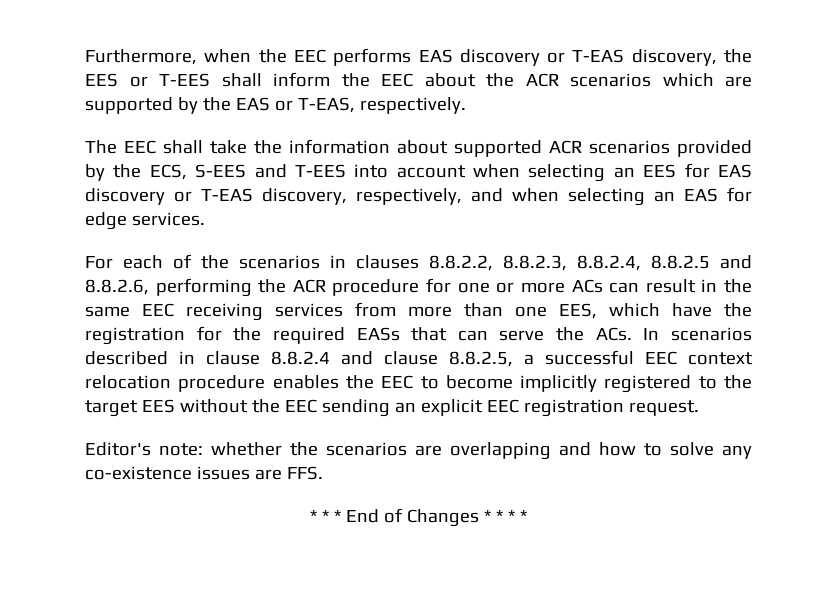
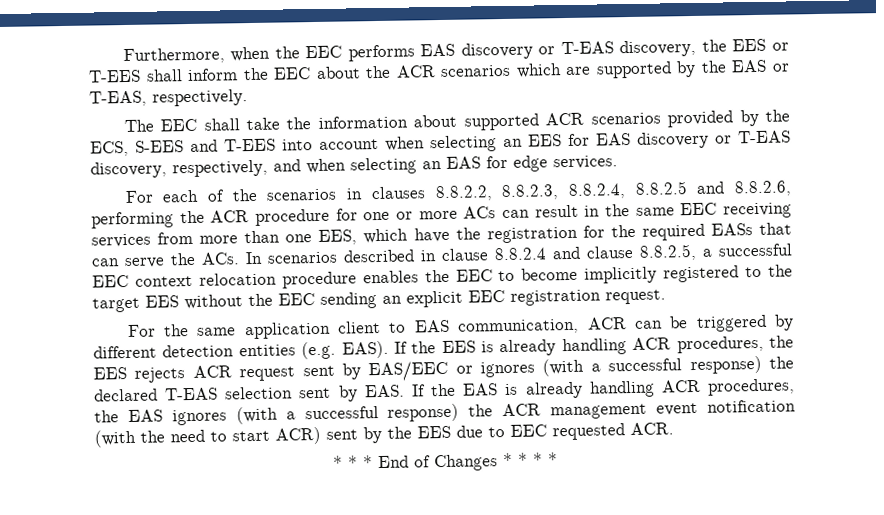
- Editor's note: whether the scenarios are overlapping and how to solve any co-existence issues are FFS.
+ For the same application client to EAS communication, ACR can be triggered by different detection entities (e.g. EAS). If the EES is already handling ACR procedures, the EES rejects ACR request sent by EAS/EEC or ignores (with a successful response) the declared T-EAS selection sent by EAS. If the EAS is already handling ACR procedures, the EAS ignores (with a successful response) the ACR management event notification (with the need to start ACR) sent by the EES due to EEC requested ACR.

